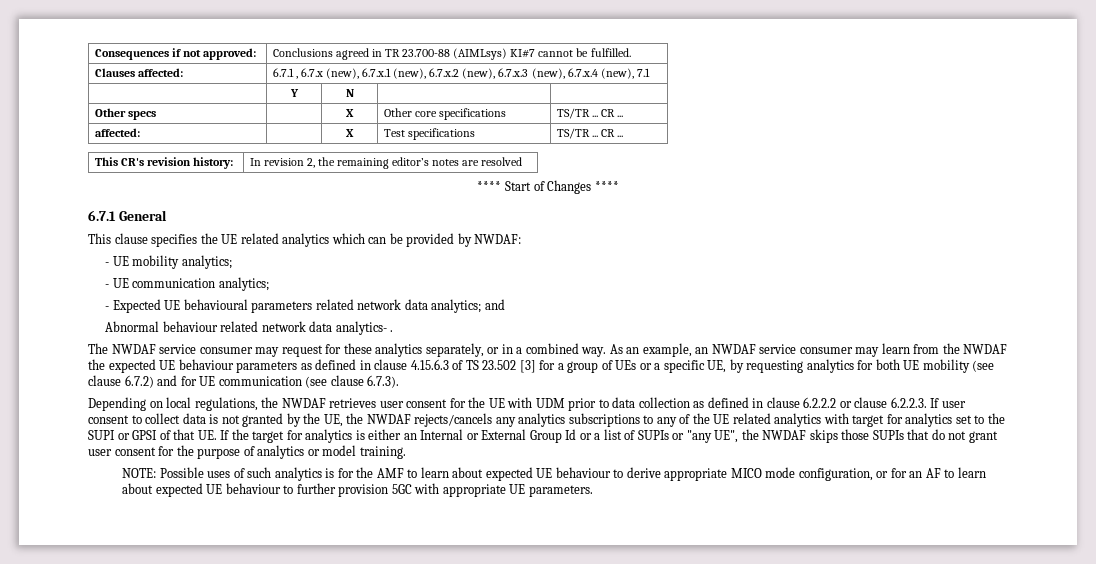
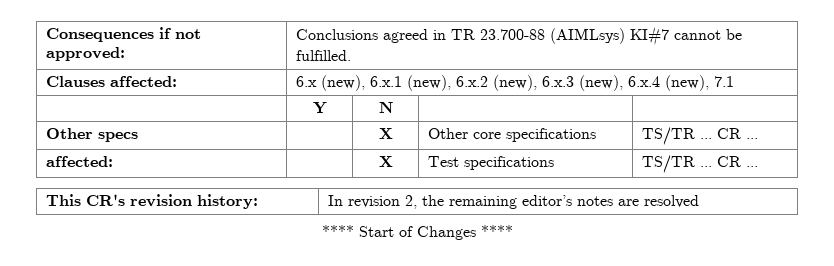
- Clauses affected: | 6.7.1 , 6.7.x (new), 6.7.x.1 (new), 6.7.x.2 (new), 6.7.x.3 (new), 6.7.x.4 (new), 7.1
+ Clauses affected: | 6.x (new), 6.x.1 (new), 6.x.2 (new), 6.x.3 (new), 6.x.4 (new), 7.1
- 6.7.1 General
- This clause specifies the UE related analytics which can be provided by NWDAF:
- - UE mobility analytics;
- - UE communication analytics;
- - Expected UE behavioural parameters related network data analytics; and
- Abnormal behaviour related network data analytics- .
- The NWDAF service consumer may request for these analytics separately, or in a combined way. As an example, an NWDAF service consumer may learn from the NWDAF the expected UE behaviour parameters as defined in clause 4.15.6.3 of TS 23.502 [3] for a group of UEs or a specific UE, by requesting analytics for both UE mobility (see clause 6.7.2) and for UE communication (see clause 6.7.3).
- Depending on local regulations, the NWDAF retrieves user consent for the UE with UDM prior to data collection as defined in clause 6.2.2.2 or clause 6.2.2.3. If user consent to collect data is not granted by the UE, the NWDAF rejects/cancels any analytics subscriptions to any of the UE related analytics with target for analytics set to the SUPI or GPSI of that UE. If the target for analytics is either an Internal or External Group Id or a list of SUPIs or "any UE", the NWDAF skips those SUPIs that do not grant user consent for the purpose of analytics or model training.
- NOTE: Possible uses of such analytics is for the AMF to learn about expected UE behaviour to derive appropriate MICO mode configuration, or for an AF to learn about expected UE behaviour to further provision 5GC with appropriate UE parameters.

